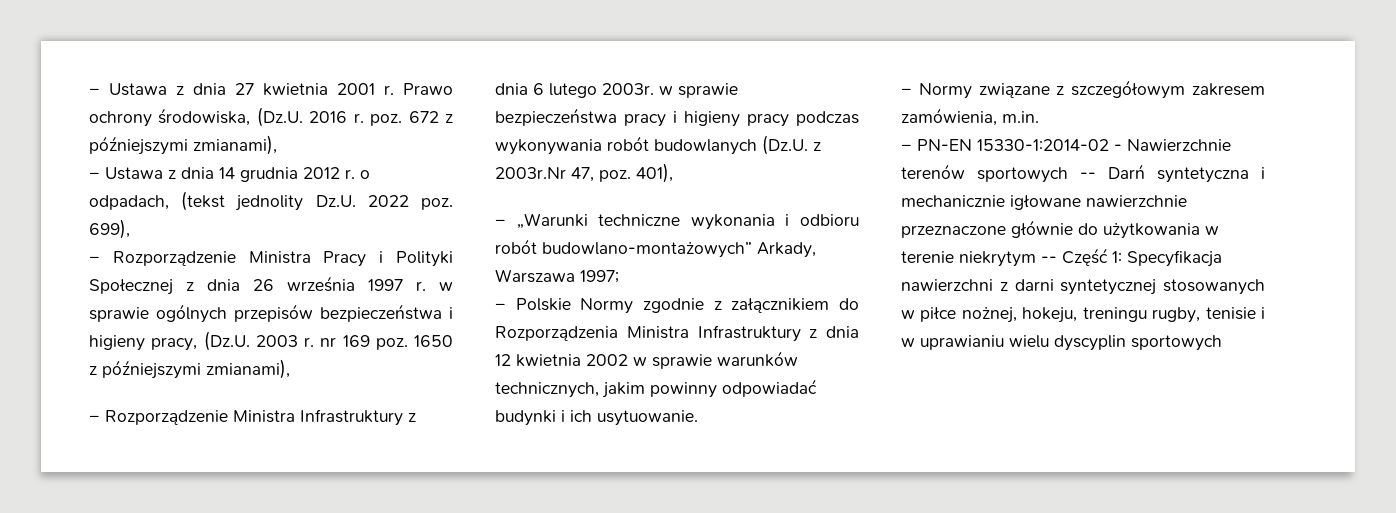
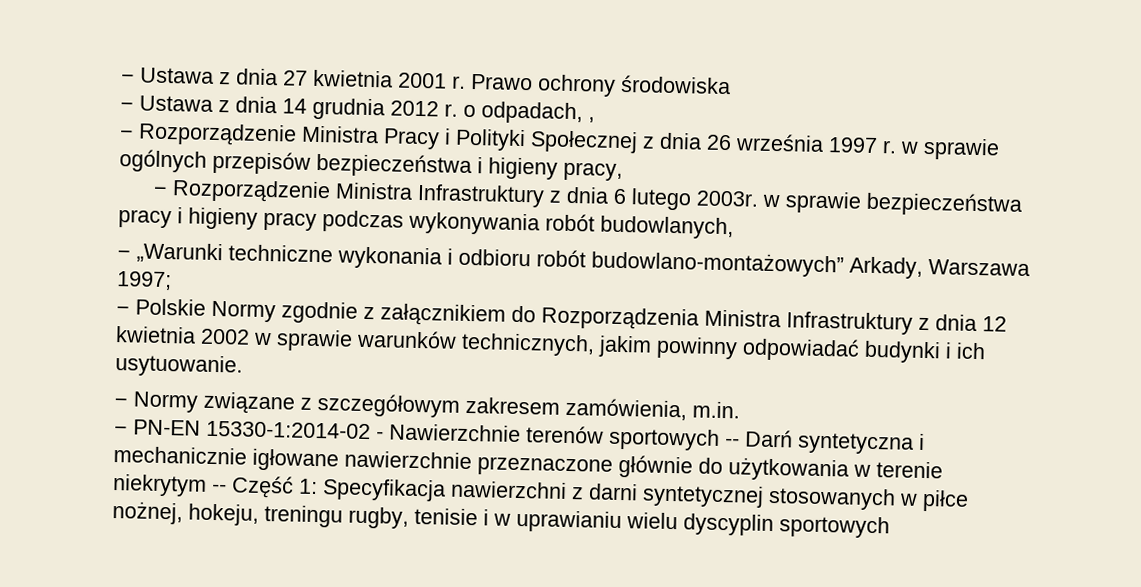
- Prawo ochrony środowiska, (Dz.U. 2016 r. poz. 672 z późniejszymi zmianami),
+ Prawo ochrony środowiska
- − Ustawa z dnia 14 grudnia 2012 r. o odpadach, (tekst jednolity Dz.U. 2022 poz. 699),
+ − Ustawa z dnia 14 grudnia 2012 r. o odpadach, ,
- − Rozporządzenie Ministra Pracy i Polityki Społecznej z dnia 26 września 1997 r. w sprawie ogólnych przepisów bezpieczeństwa i higieny pracy, (Dz.U. 2003 r. nr 169 poz. 1650 z późniejszymi zmianami),
+ − Rozporządzenie Ministra Pracy i Polityki Społecznej z dnia 26 września 1997 r. w sprawie ogólnych przepisów bezpieczeństwa i higieny pracy,
- − Rozporządzenie Ministra Infrastruktury z dnia 6 lutego 2003r. w sprawie bezpieczeństwa pracy i higieny pracy podczas wykonywania robót budowlanych (Dz.U. z 2003r.Nr 47, poz. 401),
+ − Rozporządzenie Ministra Infrastruktury z dnia 6 lutego 2003r. w sprawie bezpieczeństwa pracy i higieny pracy podczas wykonywania robót budowlanych,

